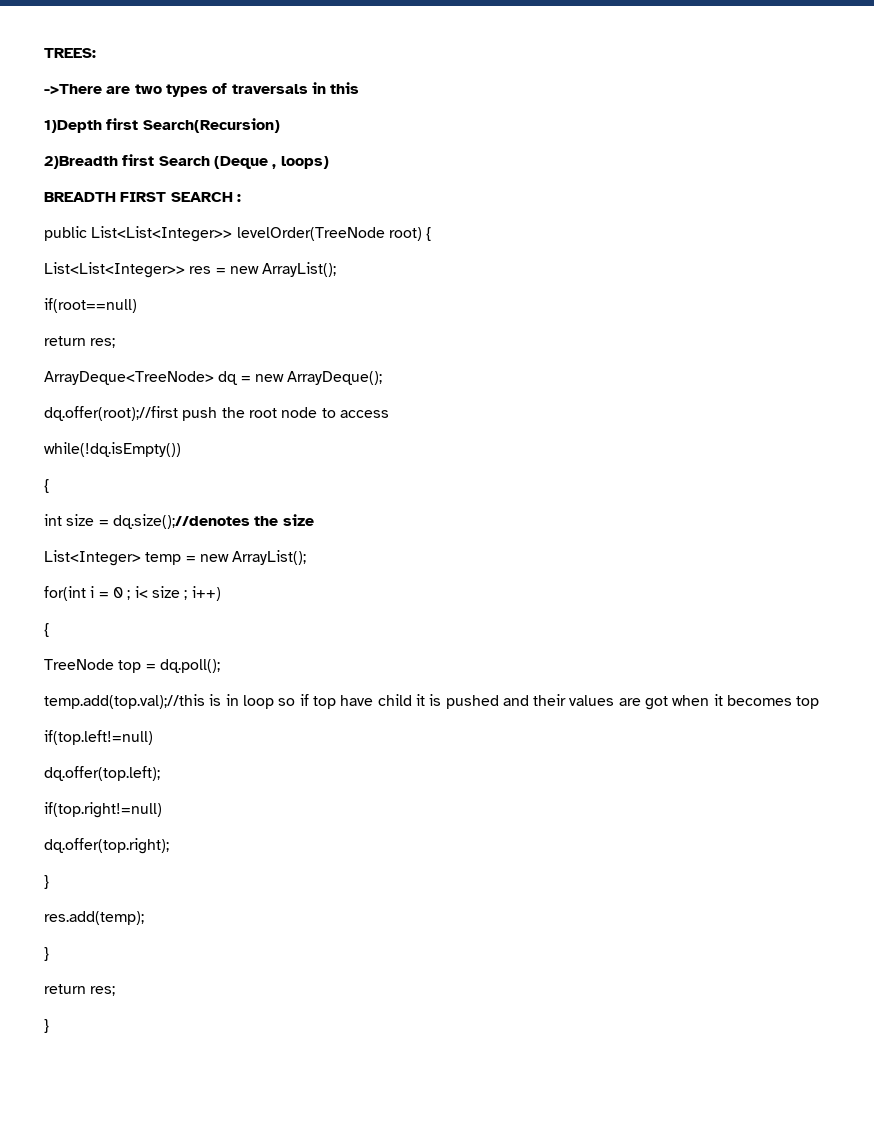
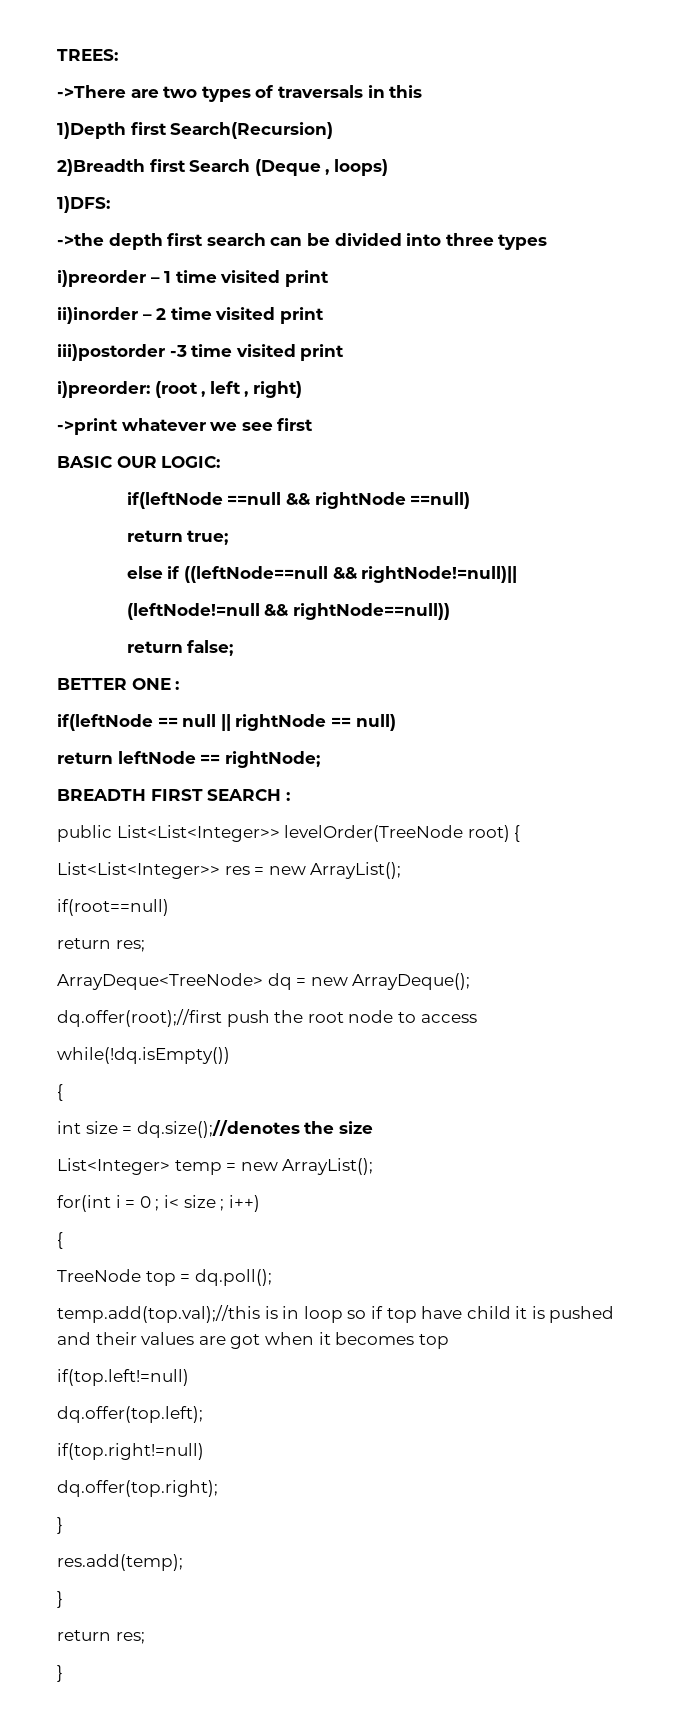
+ 1)DFS:
+ ->the depth first search can be divided into three types
+ i)preorder – 1 time visited print
+ ii)inorder – 2 time visited print
+ iii)postorder -3 time visited print
+ i)preorder: (root , left , right)
+ ->print whatever we see first
+ BASIC OUR LOGIC:
+ if(leftNode ==null && rightNode ==null)
+ return true;
+ else if ((leftNode==null && rightNode!=null)||
+ (leftNode!=null && rightNode==null))
+ return false;
+ BETTER ONE :
+ if(leftNode == null || rightNode == null)
+ return leftNode == rightNode;

